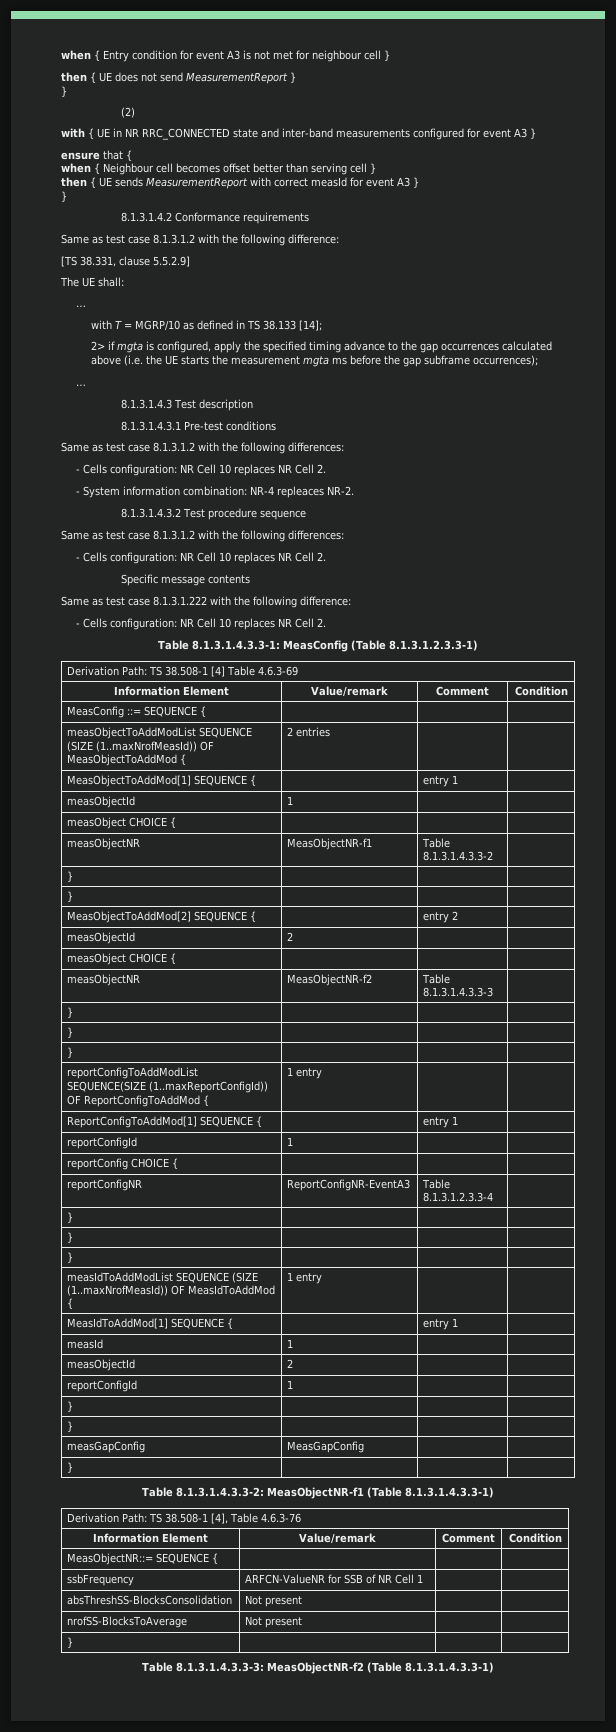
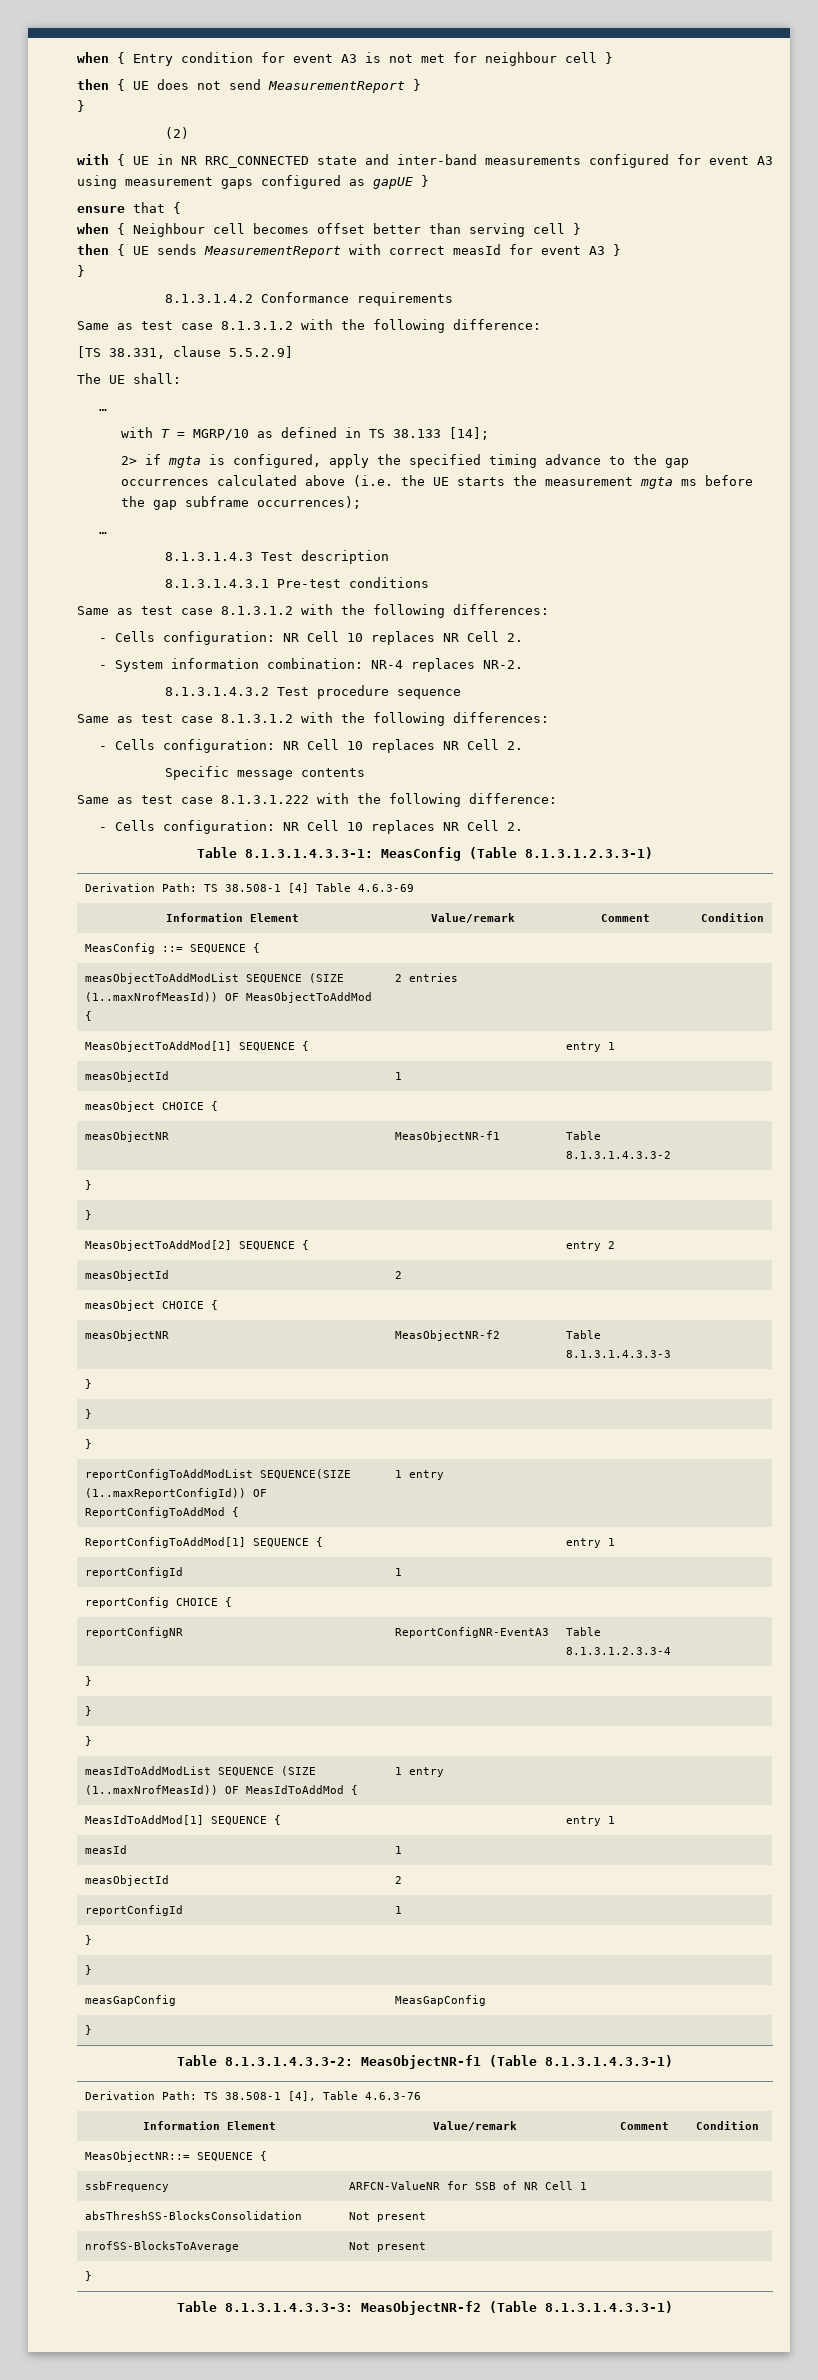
- with { UE in NR RRC_CONNECTED state and inter-band measurements configured for event A3 }
+ with { UE in NR RRC_CONNECTED state and inter-band measurements configured for event A3 using measurement gaps configured as gapUE }
- - System information combination: NR-4 repleaces NR-2.
+ - System information combination: NR-4 replaces NR-2.

